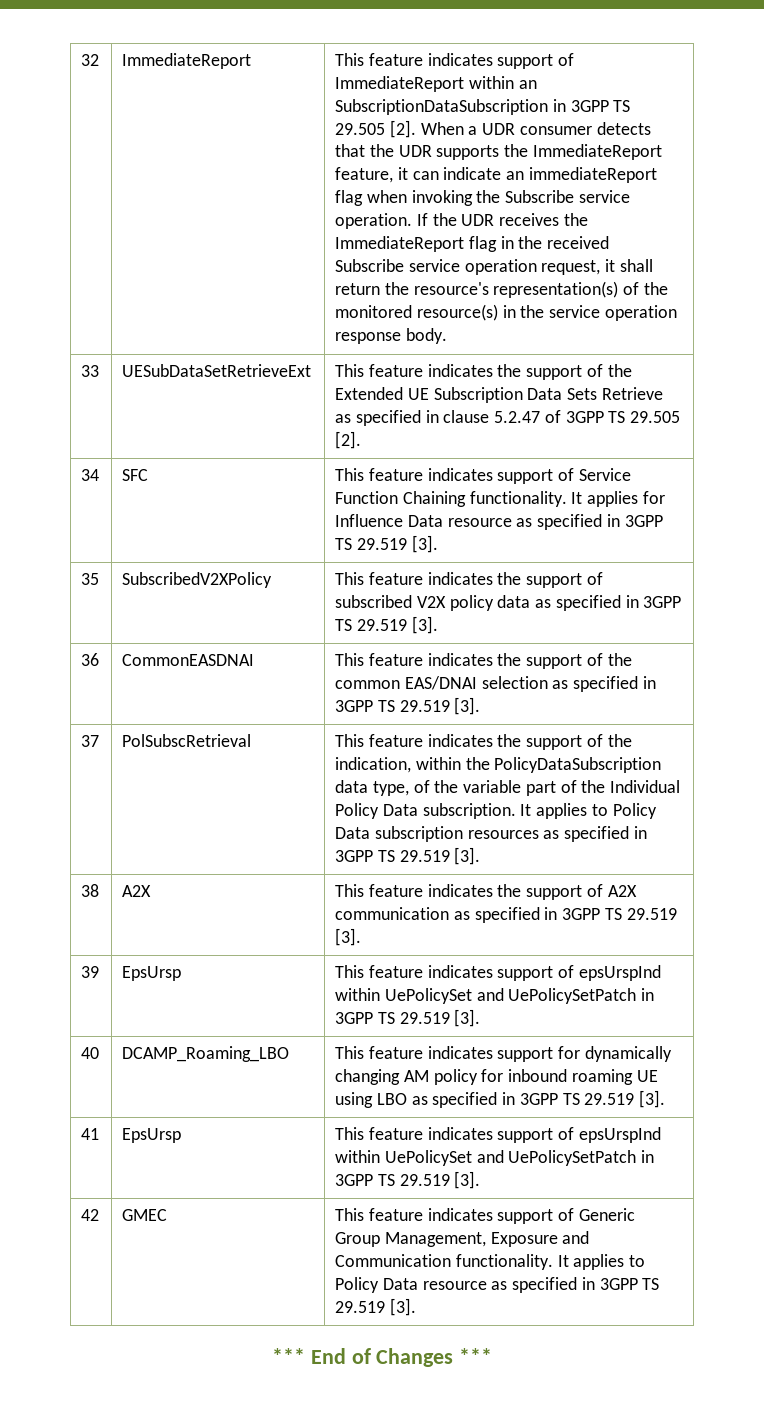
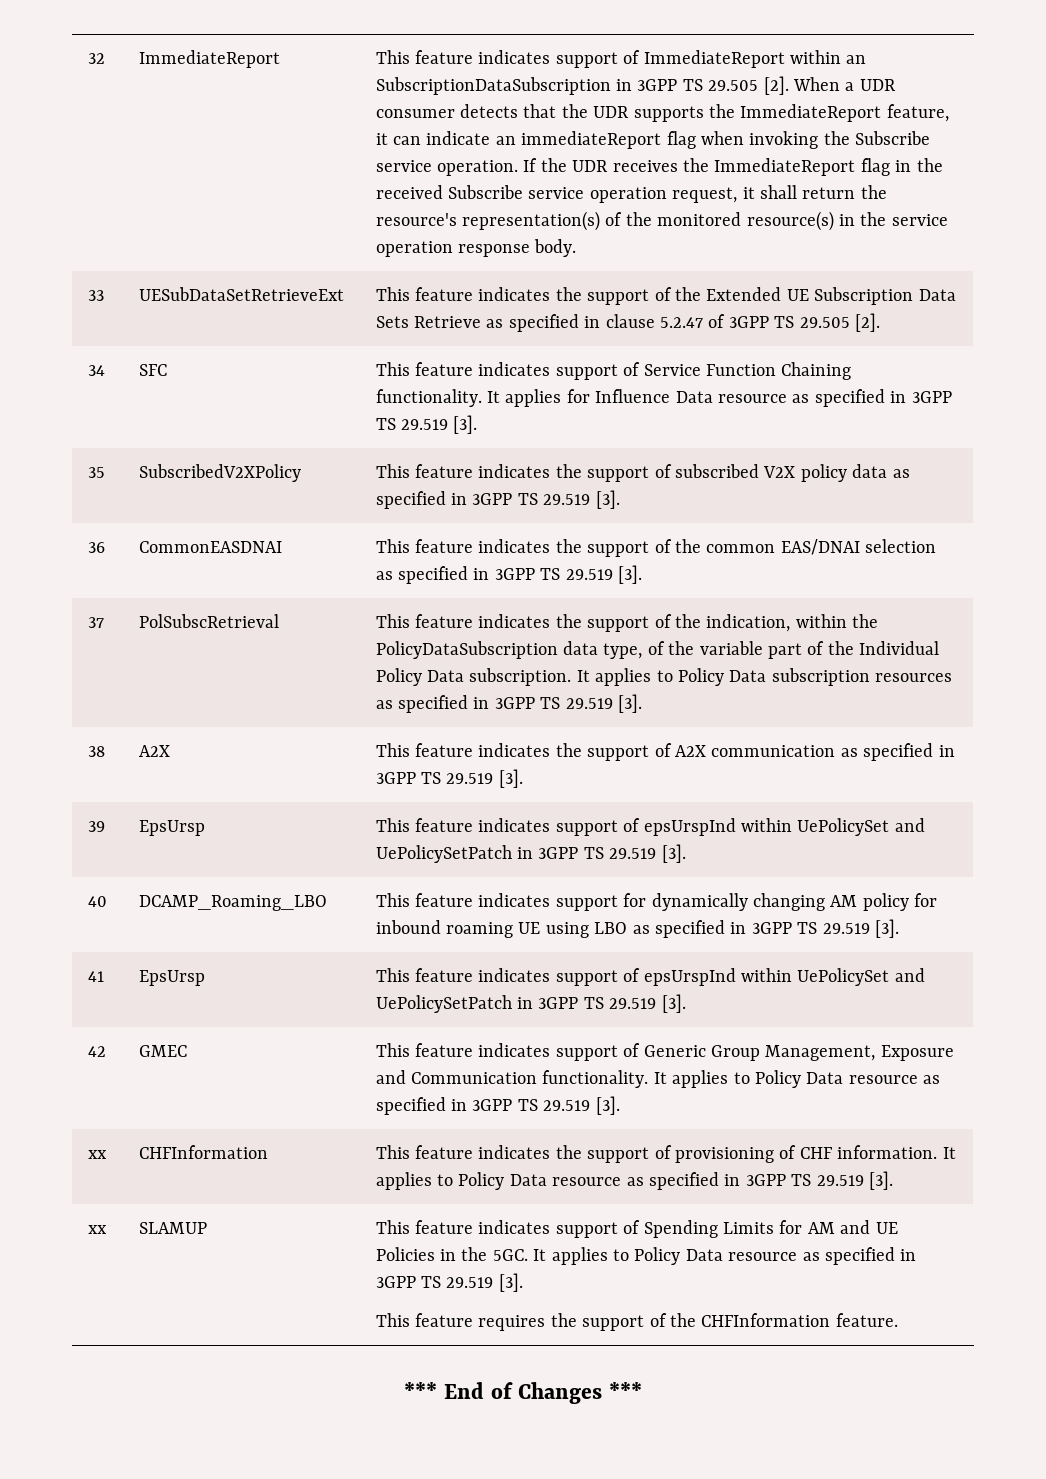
+ xx | CHFInformation | This feature indicates the support of provisioning of CHF information. It applies to Policy Data resource as specified in 3GPP TS 29.519 [3].
+ xx | SLAMUP | This feature indicates support of Spending Limits for AM and UE Policies in the 5GC. It applies to Policy Data resource as specified in 3GPP TS 29.519 [3].
+ This feature requires the support of the CHFInformation feature.

